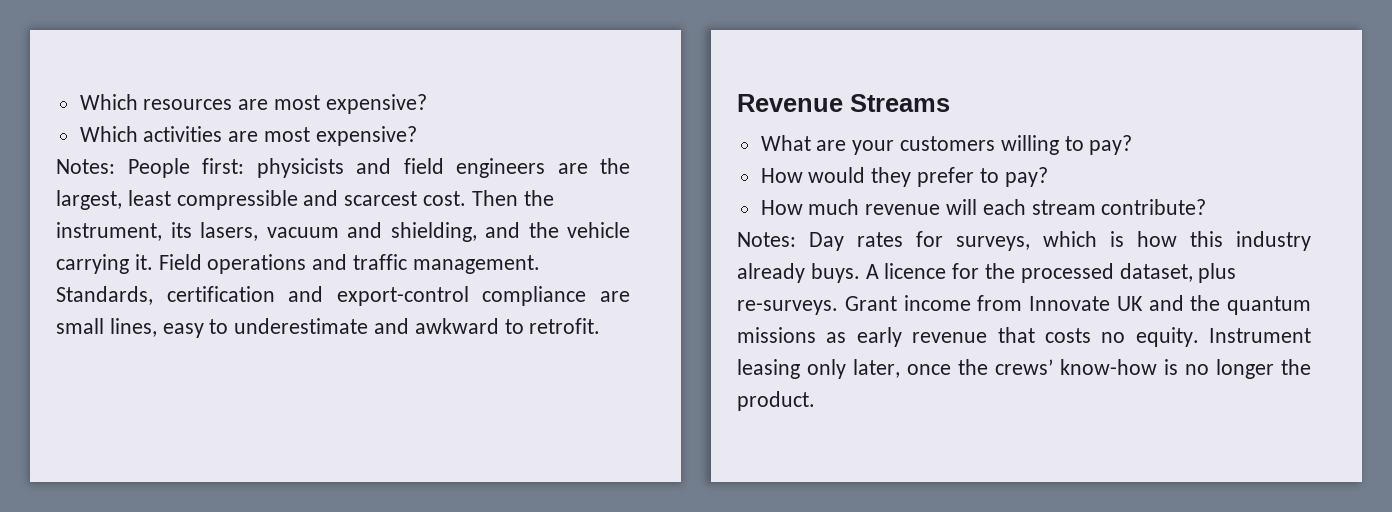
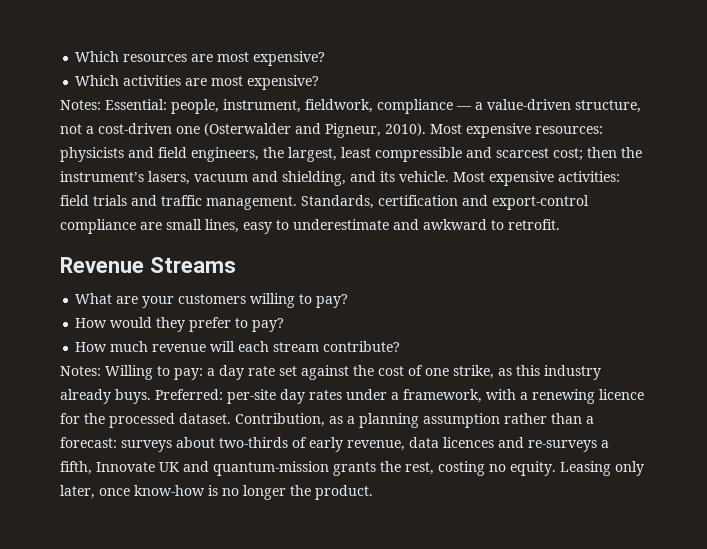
- Notes: People first: physicists and field engineers are the largest, least compressible and scarcest cost. Then the instrument, its lasers, vacuum and shielding, and the vehicle carrying it. Field operations and traffic management.
+ Notes: Essential: people, instrument, fieldwork, compliance — a value-driven structure, not a cost-driven one (Osterwalder and Pigneur, 2010). Most expensive resources: physicists and field engineers, the largest, least compressible and scarcest cost; then the instrument’s lasers, vacuum and shielding, and its vehicle. Most expensive activities: field trials and traffic management.
- Notes: Day rates for surveys, which is how this industry already buys. A licence for the processed dataset, plus re-surveys. Grant income from Innovate UK and the quantum missions as early revenue that costs no equity. Instrument leasing only later, once the crews’ know-how is no longer the product.
+ Notes: Willing to pay: a day rate set against the cost of one strike, as this industry already buys. Preferred: per-site day rates under a framework, with a renewing licence for the processed dataset. Contribution, as a planning assumption rather than a forecast: surveys about two-thirds of early revenue, data licences and re-surveys a fifth, Innovate UK and quantum-mission grants the rest, costing no equity. Leasing only later, once know-how is no longer the product.

